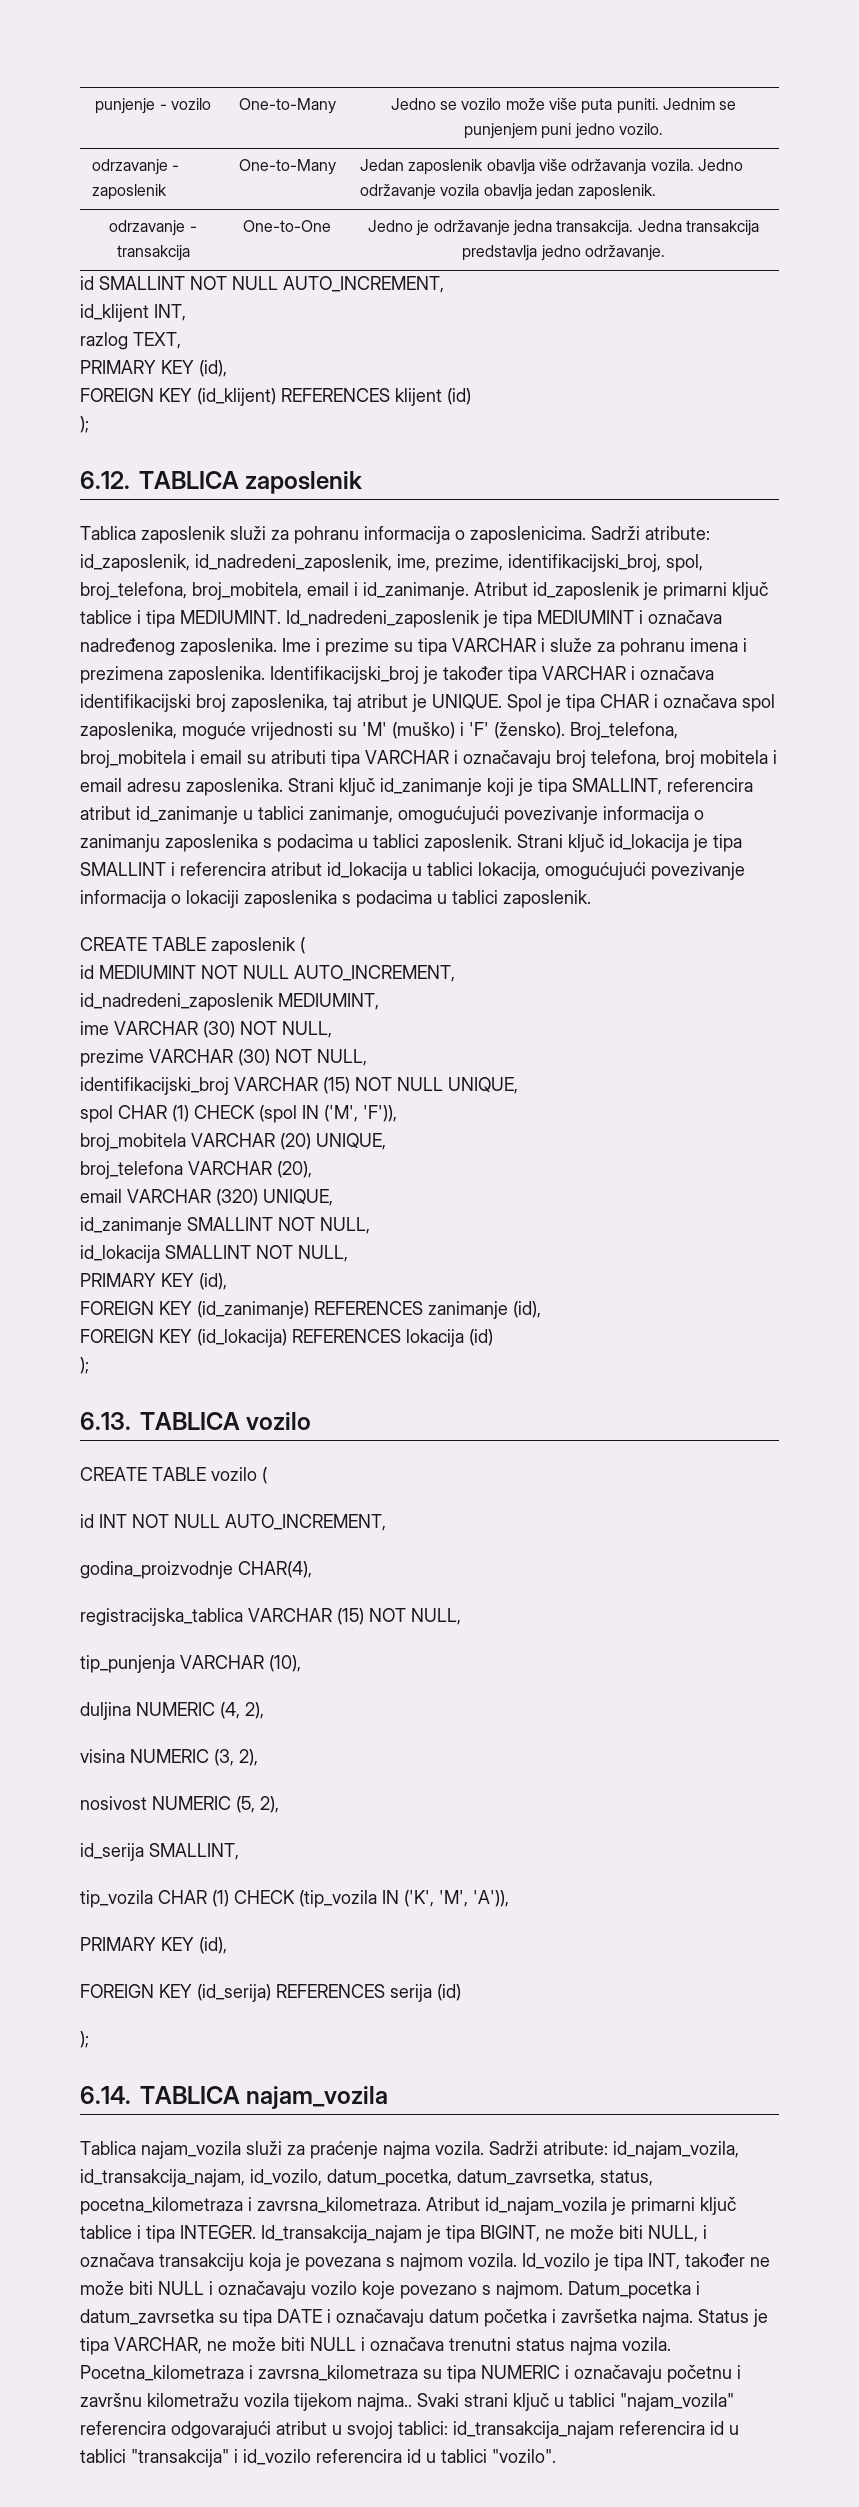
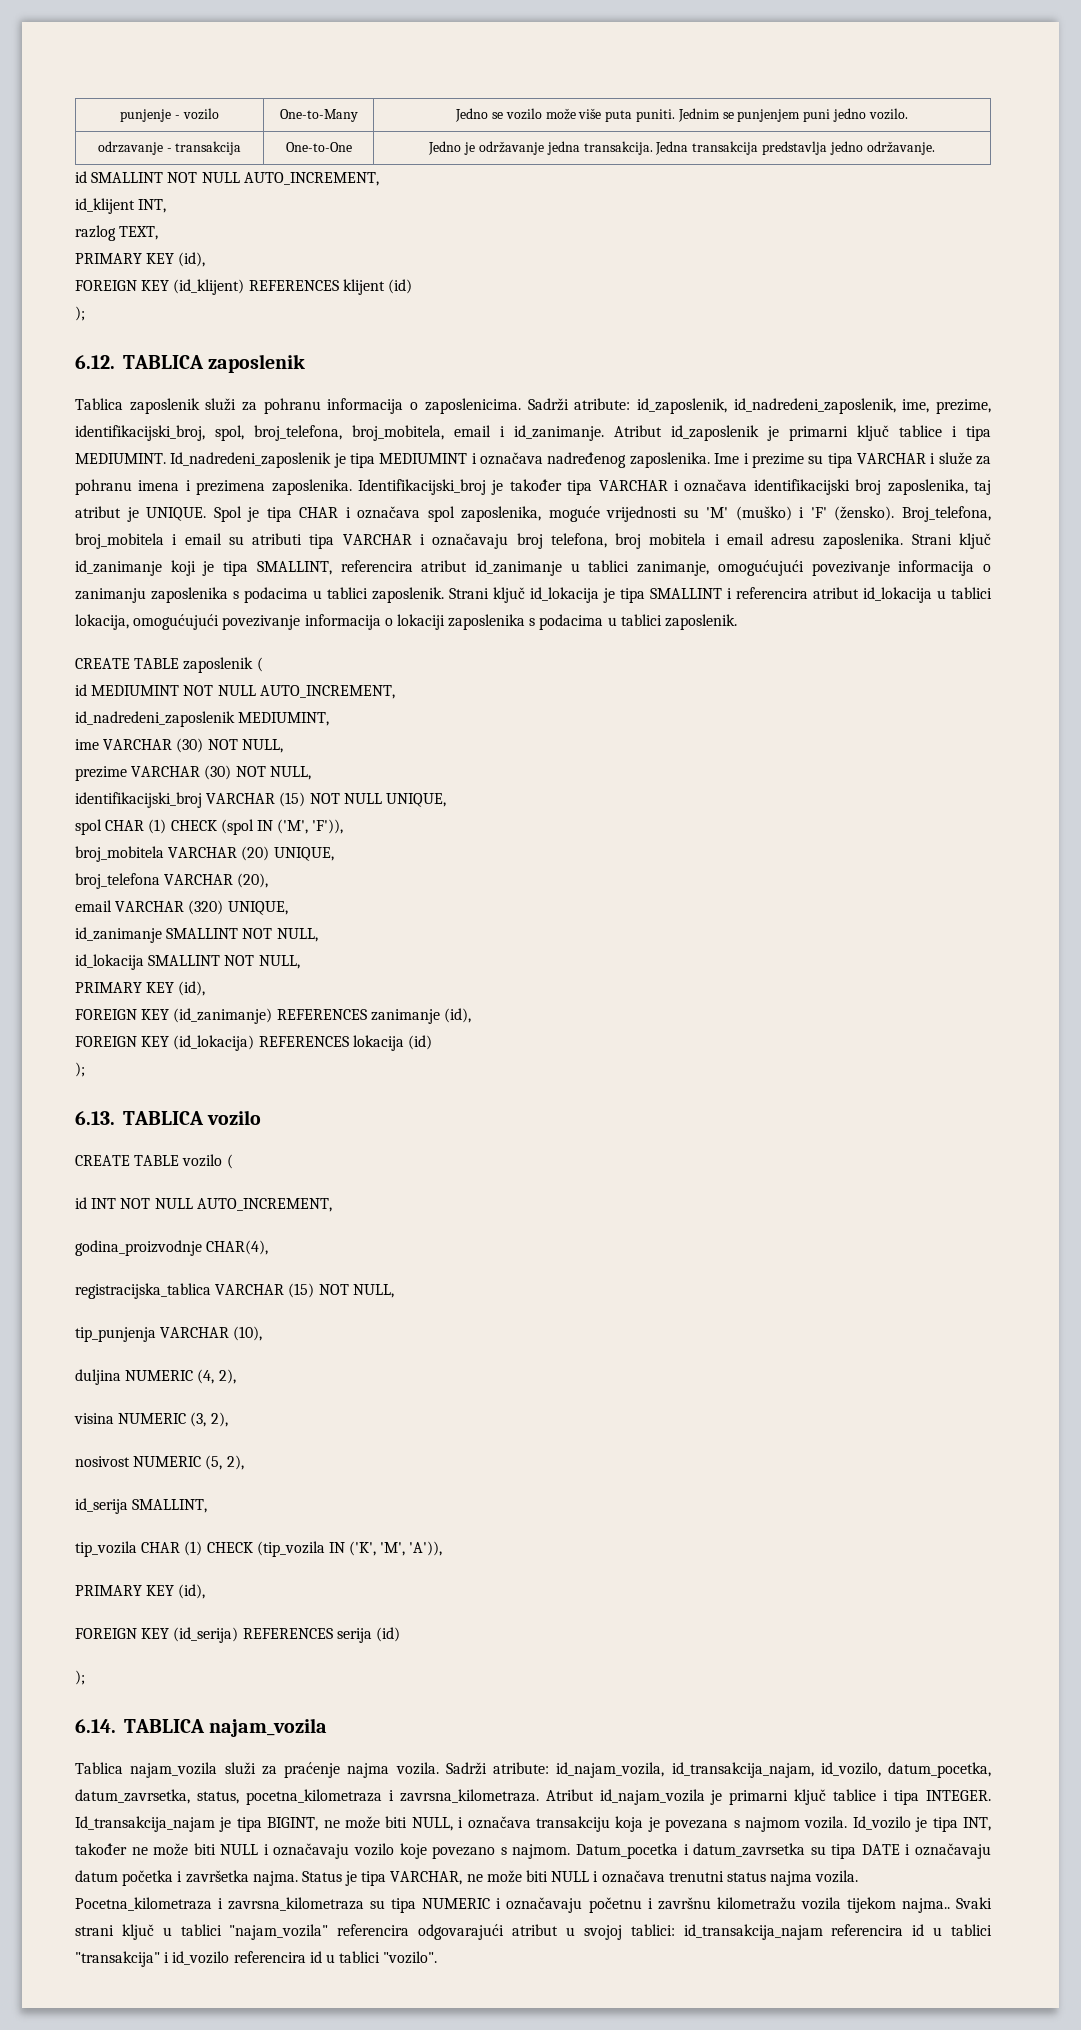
- odrzavanje - zaposlenik | One-to-Many | Jedan zaposlenik obavlja više održavanja vozila. Jedno održavanje vozila obavlja jedan zaposlenik.

